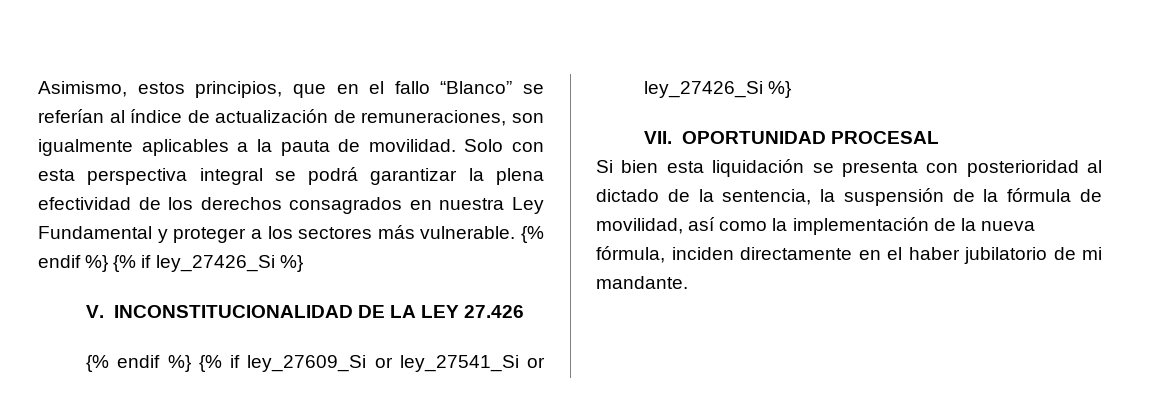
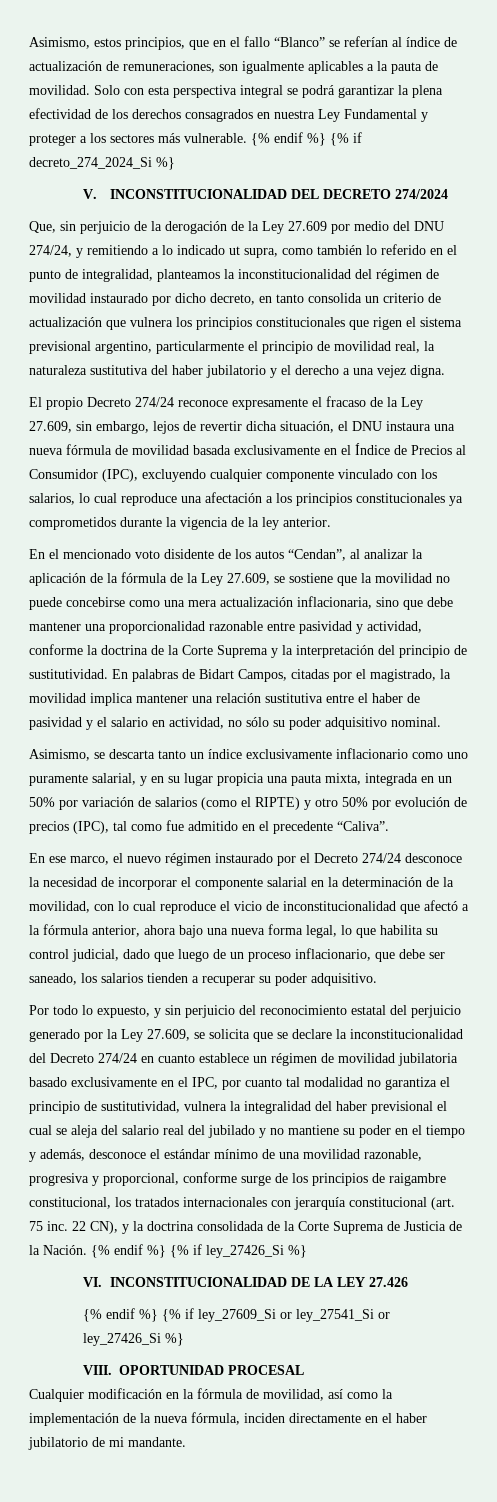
- {% endif %} {% if ley_27426_Si %}
- V. INCONSTITUCIONALIDAD DE LA LEY 27.426
+ {% endif %} {% if decreto_274_2024_Si %}
+ V. INCONSTITUCIONALIDAD DEL DECRETO 274/2024
+ Que, sin perjuicio de la derogación de la Ley 27.609 por medio del DNU 274/24, y remitiendo a lo indicado ut supra, como también lo referido en el punto de integralidad, planteamos la inconstitucionalidad del régimen de movilidad instaurado por dicho decreto, en tanto consolida un criterio de actualización que vulnera los principios constitucionales que rigen el sistema previsional argentino, particularmente el principio de movilidad real, la naturaleza sustitutiva del haber jubilatorio y el derecho a una vejez digna.
+ El propio Decreto 274/24 reconoce expresamente el fracaso de la Ley 27.609, sin embargo, lejos de revertir dicha situación, el DNU instaura una nueva fórmula de movilidad basada exclusivamente en el Índice de Precios al Consumidor (IPC), excluyendo cualquier componente vinculado con los salarios, lo cual reproduce una afectación a los principios constitucionales ya comprometidos durante la vigencia de la ley anterior.
+ En el mencionado voto disidente de los autos “Cendan”, al analizar la aplicación de la fórmula de la Ley 27.609, se sostiene que la movilidad no puede concebirse como una mera actualización inflacionaria, sino que debe mantener una proporcionalidad razonable entre pasividad y actividad, conforme la doctrina de la Corte Suprema y la interpretación del principio de sustitutividad. En palabras de Bidart Campos, citadas por el magistrado, la movilidad implica mantener una relación sustitutiva entre el haber de pasividad y el salario en actividad, no sólo su poder adquisitivo nominal.
+ Asimismo, se descarta tanto un índice exclusivamente inflacionario como uno puramente salarial, y en su lugar propicia una pauta mixta, integrada en un 50% por variación de salarios (como el RIPTE) y otro 50% por evolución de precios (IPC), tal como fue admitido en el precedente “Caliva”.
+ En ese marco, el nuevo régimen instaurado por el Decreto 274/24 desconoce la necesidad de incorporar el componente salarial en la determinación de la movilidad, con lo cual reproduce el vicio de inconstitucionalidad que afectó a la fórmula anterior, ahora bajo una nueva forma legal, lo que habilita su control judicial, dado que luego de un proceso inflacionario, que debe ser saneado, los salarios tienden a recuperar su poder adquisitivo.
+ Por todo lo expuesto, y sin perjuicio del reconocimiento estatal del perjuicio generado por la Ley 27.609, se solicita que se declare la inconstitucionalidad del Decreto 274/24 en cuanto establece un régimen de movilidad jubilatoria basado exclusivamente en el IPC, por cuanto tal modalidad no garantiza el principio de sustitutividad, vulnera la integralidad del haber previsional el cual se aleja del salario real del jubilado y no mantiene su poder en el tiempo y además, desconoce el estándar mínimo de una movilidad razonable, progresiva y proporcional, conforme surge de los principios de raigambre constitucional, los tratados internacionales con jerarquía constitucional (art. 75 inc. 22 CN), y la doctrina consolidada de la Corte Suprema de Justicia de la Nación. {% endif %} {% if ley_27426_Si %}
+ VI. INCONSTITUCIONALIDAD DE LA LEY 27.426
- VII. OPORTUNIDAD PROCESAL
+ VIII. OPORTUNIDAD PROCESAL
- Si bien esta liquidación se presenta con posterioridad al dictado de la sentencia, la suspensión de la fórmula de movilidad, así como la implementación de la nueva fórmula, inciden directamente en el haber jubilatorio de mi mandante.
+ Cualquier modificación en la fórmula de movilidad, así como la implementación de la nueva fórmula, inciden directamente en el haber jubilatorio de mi mandante.

